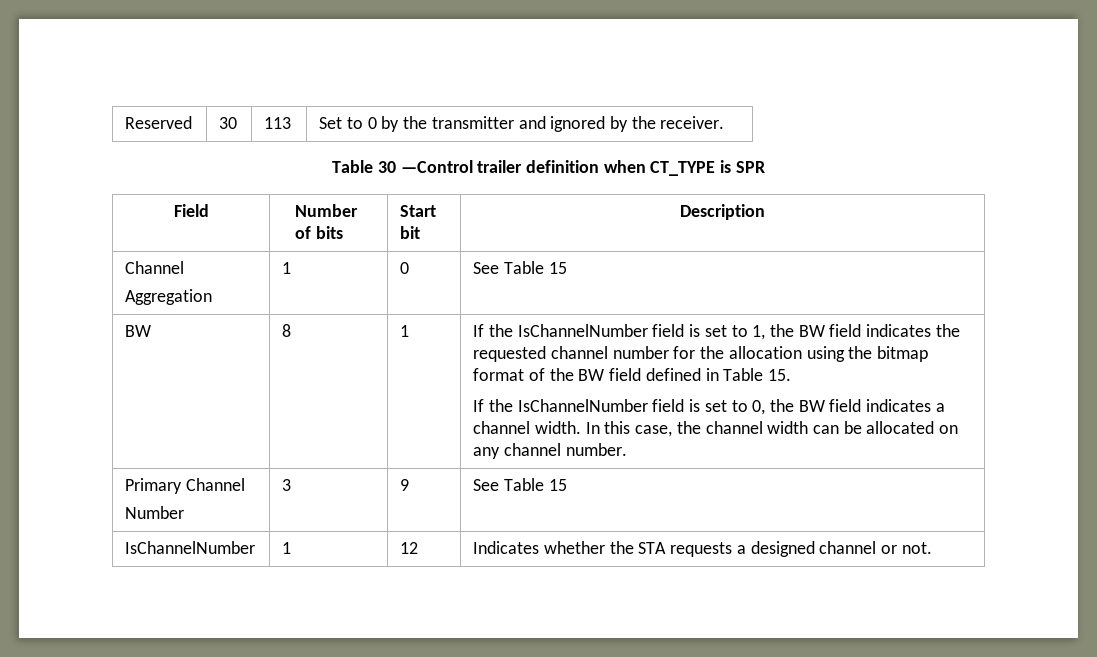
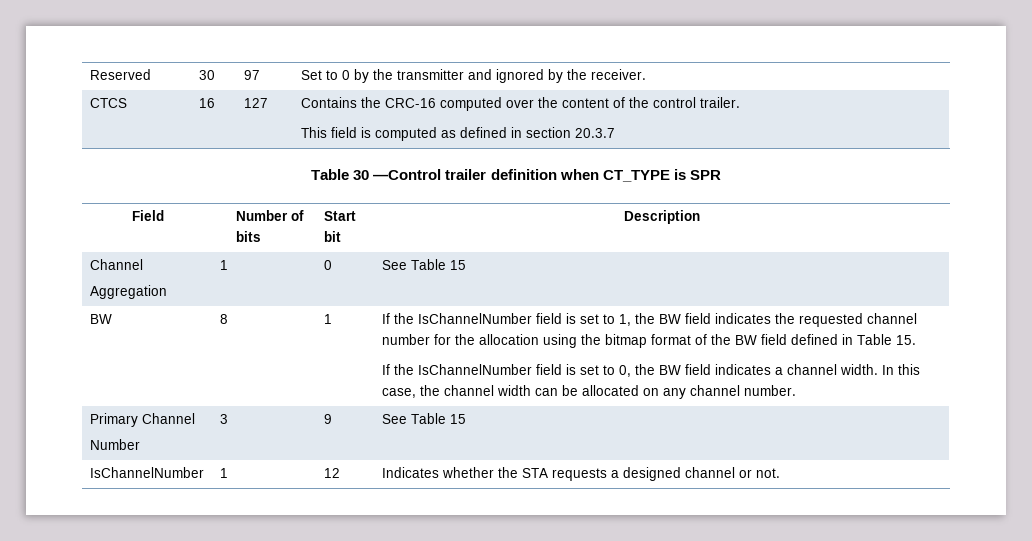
- Reserved | 30 | 113 | Set to 0 by the transmitter and ignored by the receiver.
+ Reserved | 30 | 97 | Set to 0 by the transmitter and ignored by the receiver.
+ CTCS | 16 | 127 | Contains the CRC-16 computed over the content of the control trailer.
+ This field is computed as defined in section 20.3.7

